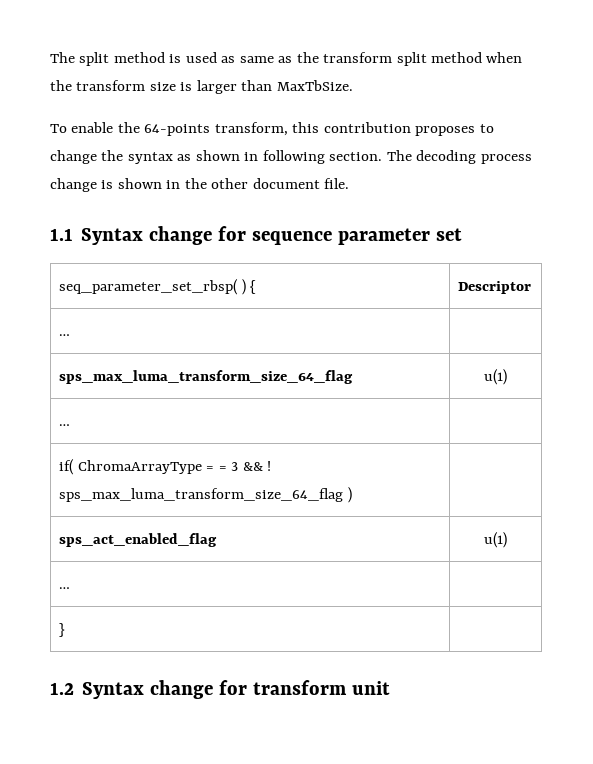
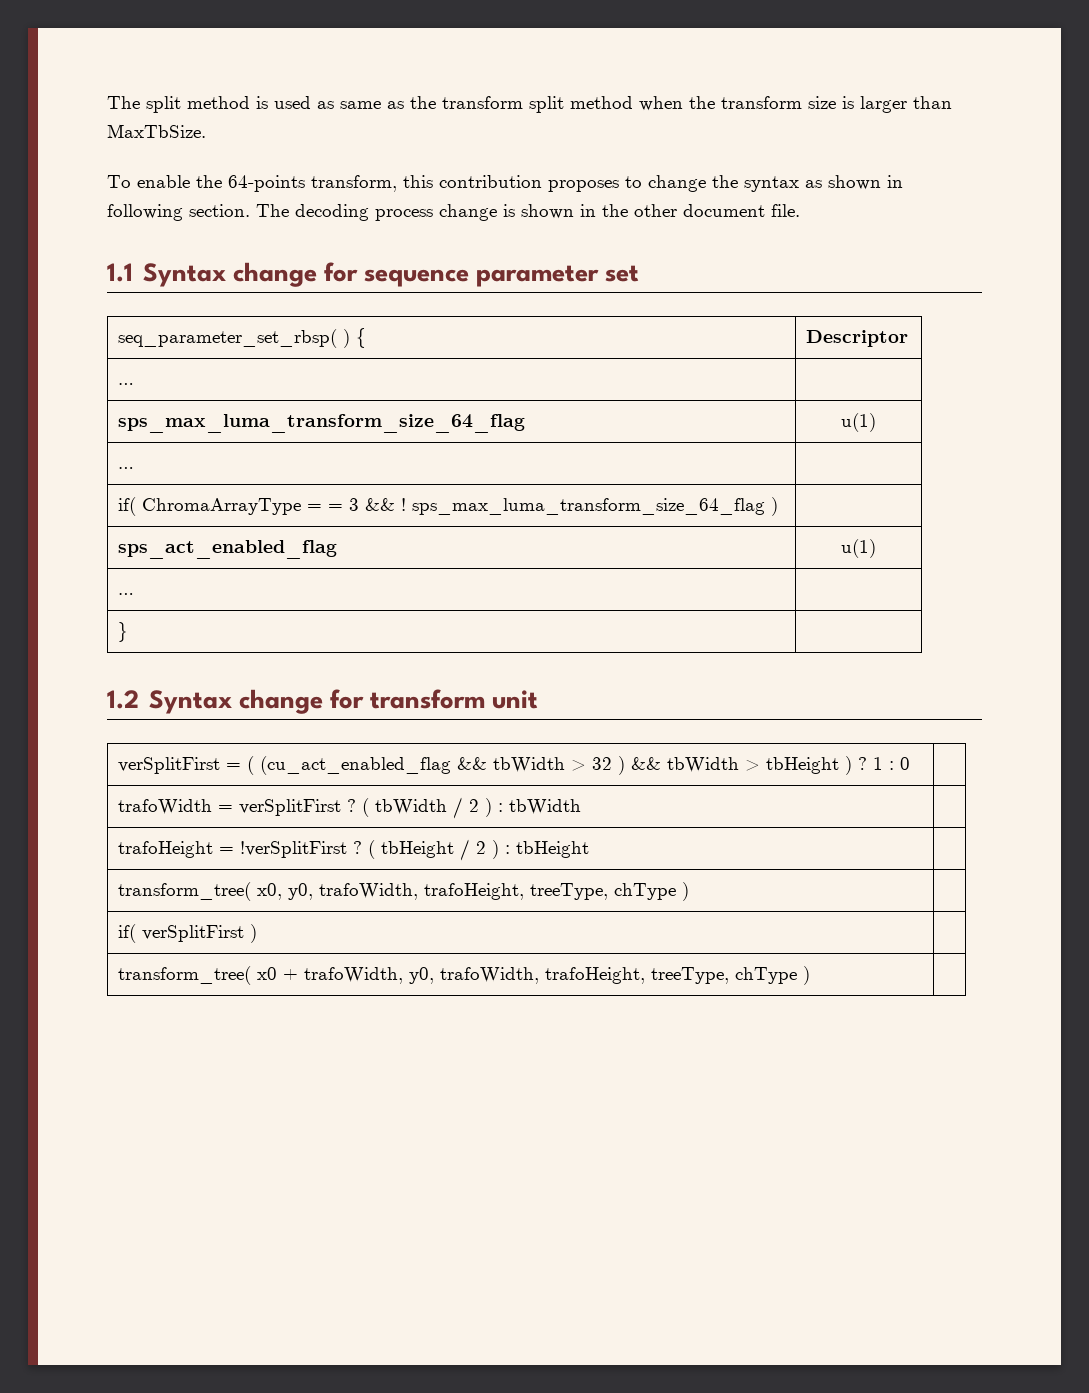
+ verSplitFirst = ( (cu_act_enabled_flag && tbWidth > 32 ) && tbWidth > tbHeight ) ? 1 : 0 |
+ trafoWidth = verSplitFirst ? ( tbWidth / 2 ) : tbWidth |
+ trafoHeight = !verSplitFirst ? ( tbHeight / 2 ) : tbHeight |
+ transform_tree( x0, y0, trafoWidth, trafoHeight, treeType, chType ) |
+ if( verSplitFirst ) |
+ transform_tree( x0 + trafoWidth, y0, trafoWidth, trafoHeight, treeType, chType ) |

